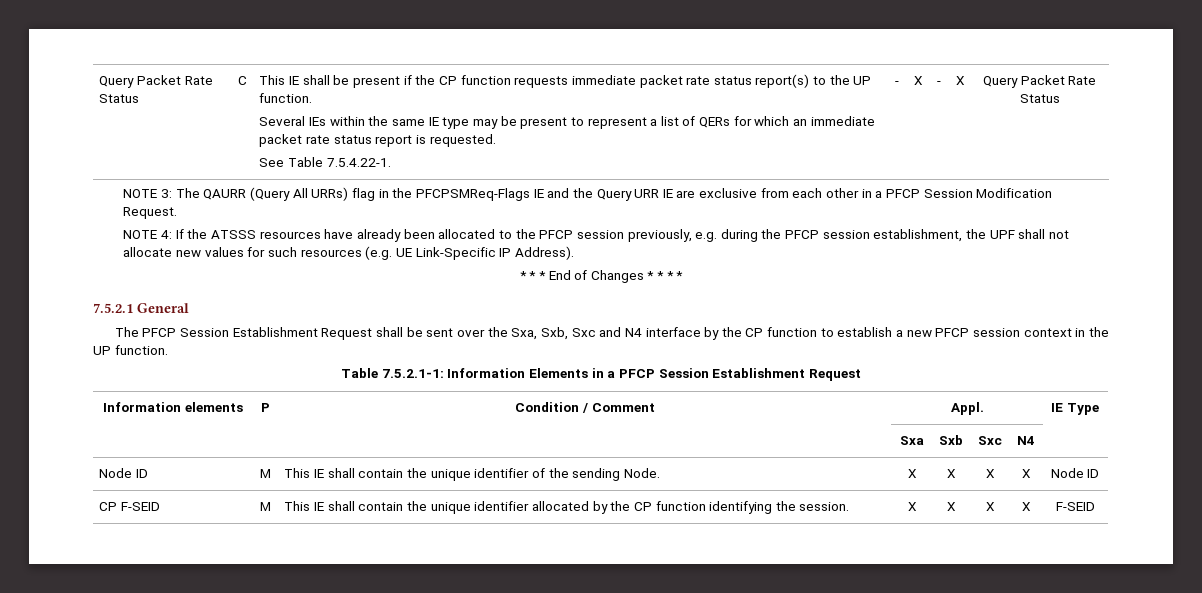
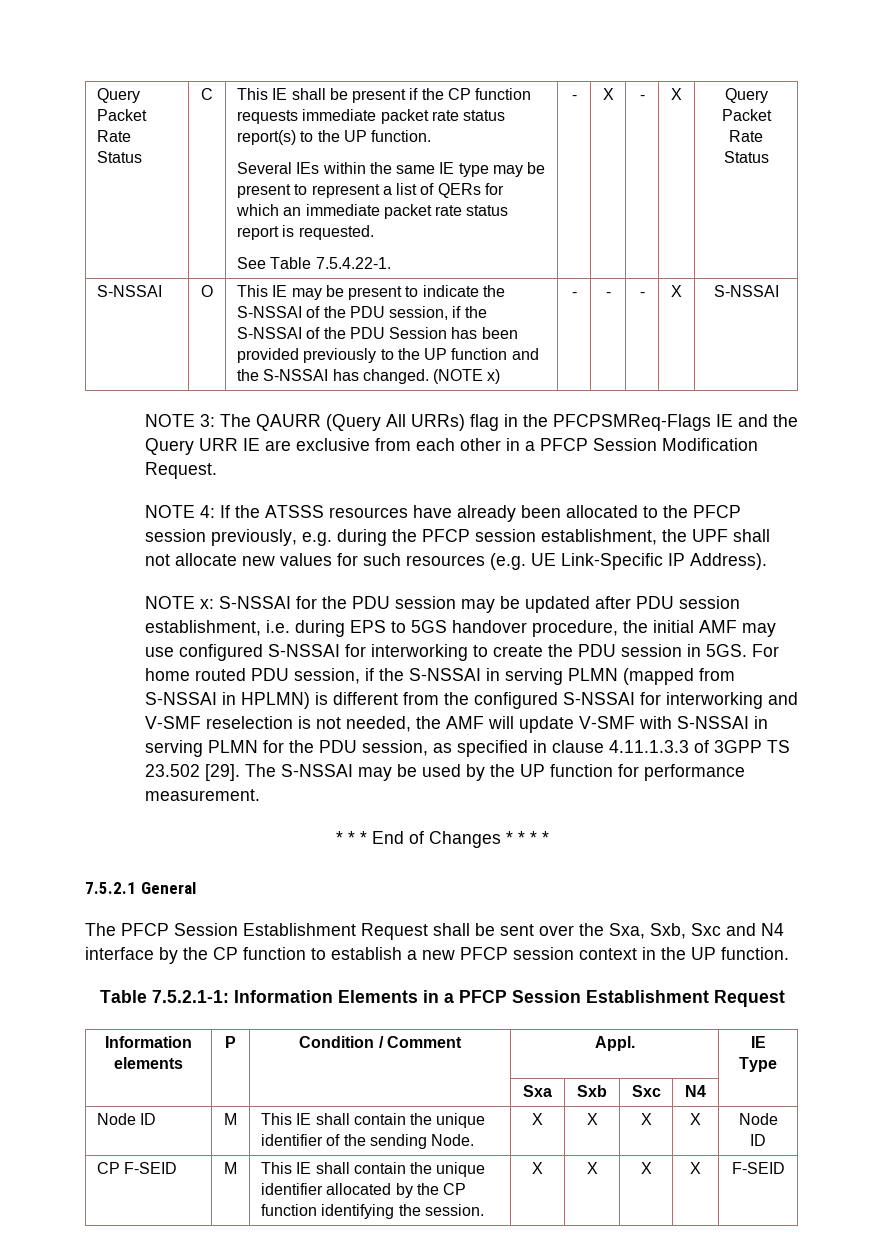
+ S-NSSAI | O | This IE may be present to indicate the S-NSSAI of the PDU session, if the S-NSSAI of the PDU Session has been provided previously to the UP function and the S-NSSAI has changed. (NOTE x) | - | - | - | X | S-NSSAI
+ NOTE x: S-NSSAI for the PDU session may be updated after PDU session establishment, i.e. during EPS to 5GS handover procedure, the initial AMF may use configured S-NSSAI for interworking to create the PDU session in 5GS. For home routed PDU session, if the S-NSSAI in serving PLMN (mapped from S-NSSAI in HPLMN) is different from the configured S-NSSAI for interworking and V-SMF reselection is not needed, the AMF will update V-SMF with S-NSSAI in serving PLMN for the PDU session, as specified in clause 4.11.1.3.3 of 3GPP TS 23.502 [29]. The S-NSSAI may be used by the UP function for performance measurement.

